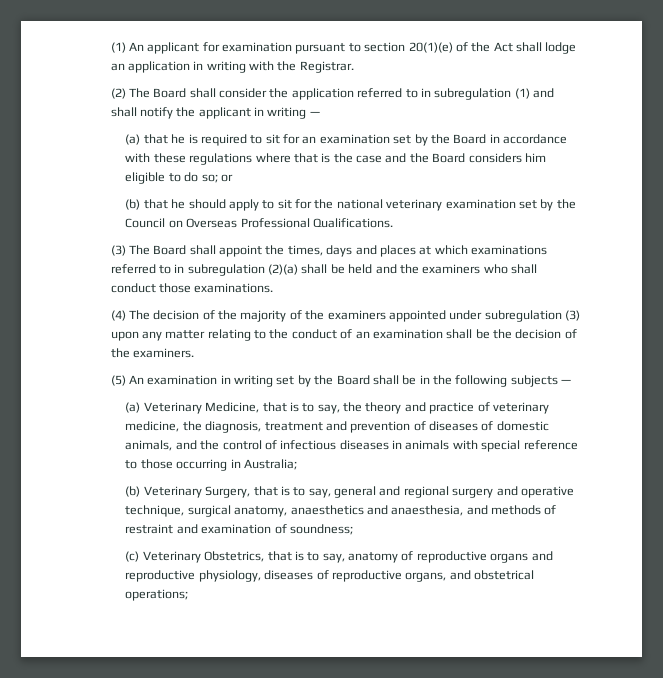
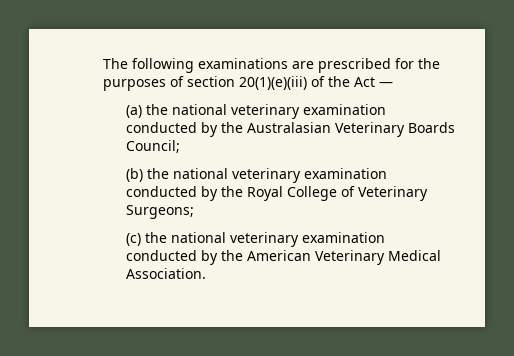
- (1) An applicant for examination pursuant to section 20(1)(e) of the Act shall lodge an application in writing with the Registrar.
- (2) The Board shall consider the application referred to in subregulation (1) and shall notify the applicant in writing —
- (a) that he is required to sit for an examination set by the Board in accordance with these regulations where that is the case and the Board considers him eligible to do so; or
- (b) that he should apply to sit for the national veterinary examination set by the Council on Overseas Professional Qualifications.
- (3) The Board shall appoint the times, days and places at which examinations referred to in subregulation (2)(a) shall be held and the examiners who shall conduct those examinations.
- (4) The decision of the majority of the examiners appointed under subregulation (3) upon any matter relating to the conduct of an examination shall be the decision of the examiners.
- (5) An examination in writing set by the Board shall be in the following subjects —
- (a) Veterinary Medicine, that is to say, the theory and practice of veterinary medicine, the diagnosis, treatment and prevention of diseases of domestic animals, and the control of infectious diseases in animals with special reference to those occurring in Australia;
- (b) Veterinary Surgery, that is to say, general and regional surgery and operative technique, surgical anatomy, anaesthetics and anaesthesia, and methods of restraint and examination of soundness;
- (c) Veterinary Obstetrics, that is to say, anatomy of reproductive organs and reproductive physiology, diseases of reproductive organs, and obstetrical operations;
+ The following examinations are prescribed for the purposes of section 20(1)(e)(iii) of the Act —
+ (a) the national veterinary examination conducted by the Australasian Veterinary Boards Council;
+ (b) the national veterinary examination conducted by the Royal College of Veterinary Surgeons;
+ (c) the national veterinary examination conducted by the American Veterinary Medical Association.

